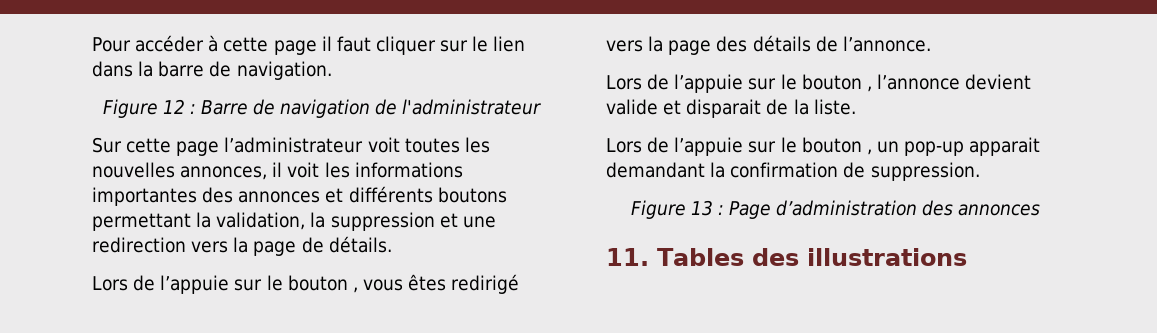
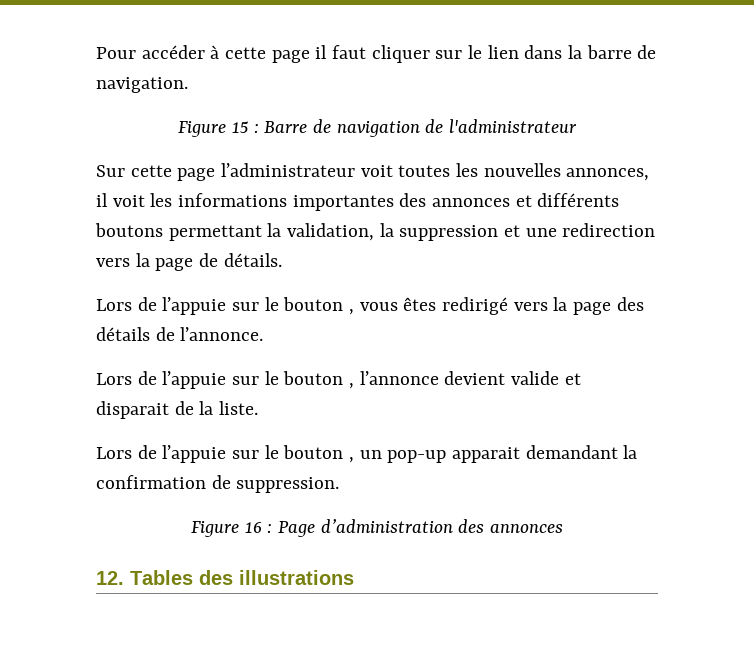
- Figure 12 : Barre de navigation de l'administrateur
+ Figure 15 : Barre de navigation de l'administrateur
- Figure 13 : Page d’administration des annonces
+ Figure 16 : Page d’administration des annonces
- 11. Tables des illustrations
+ 12. Tables des illustrations

